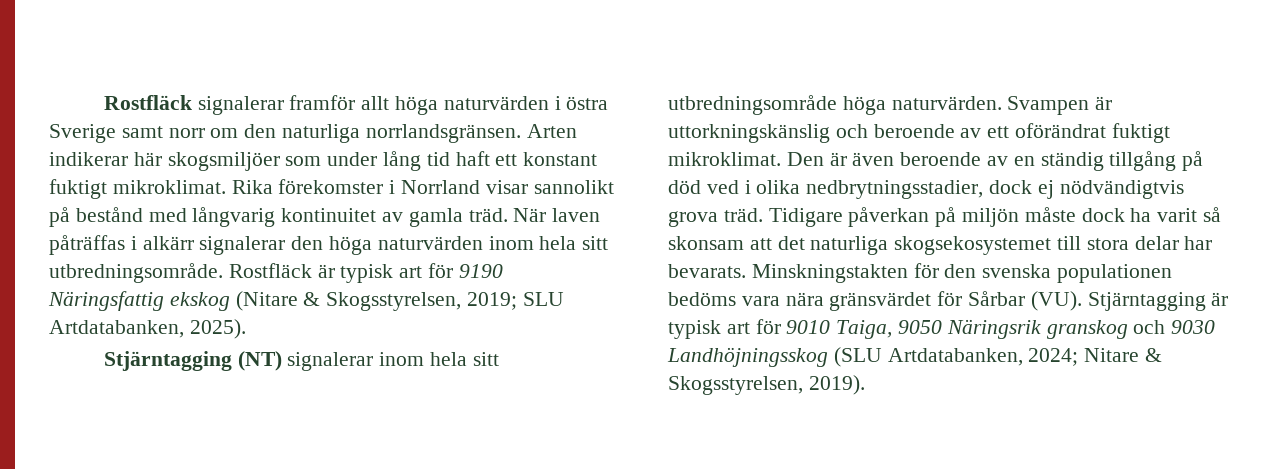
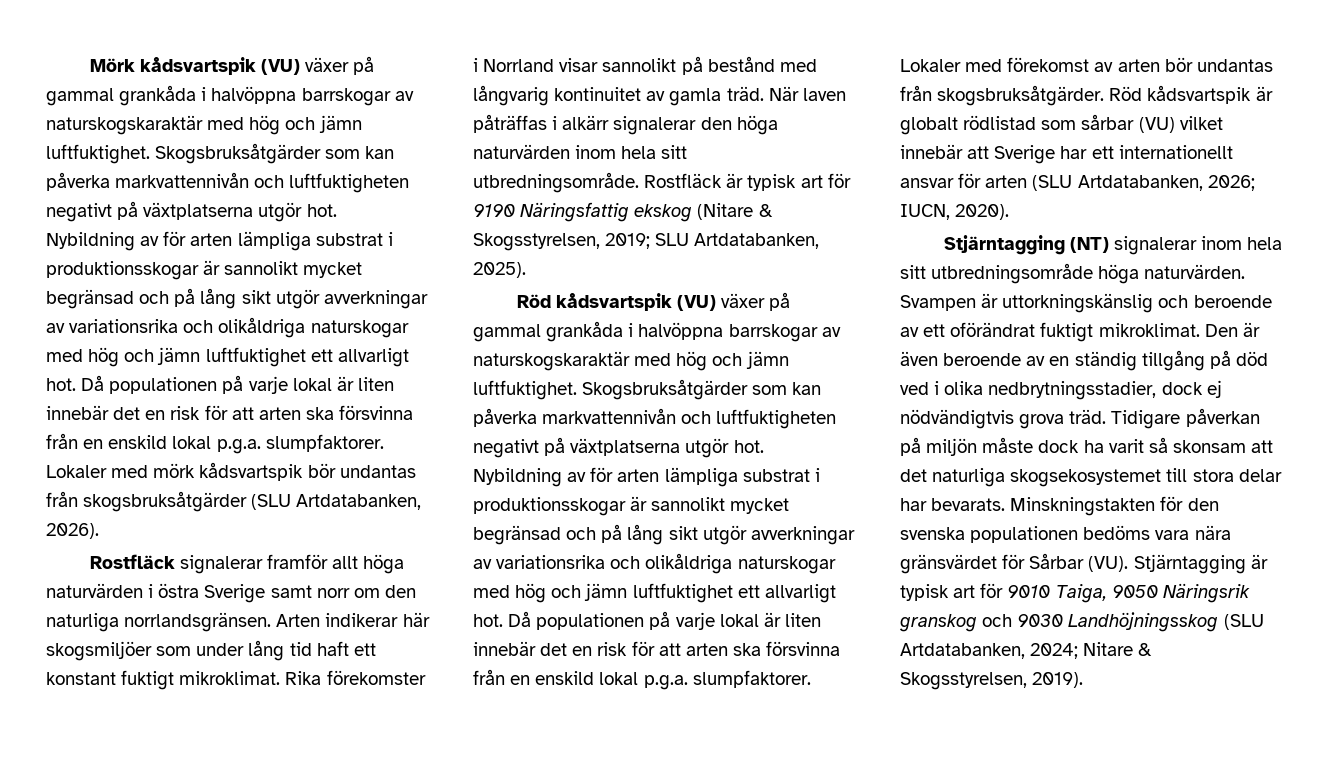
+ Mörk kådsvartspik (VU) växer på gammal grankåda i halvöppna barrskogar av naturskogskaraktär med hög och jämn luftfuktighet. Skogsbruksåtgärder som kan påverka markvattennivån och luftfuktigheten negativt på växtplatserna utgör hot. Nybildning av för arten lämpliga substrat i produktionsskogar är sannolikt mycket begränsad och på lång sikt utgör avverkningar av variationsrika och olikåldriga naturskogar med hög och jämn luftfuktighet ett allvarligt hot. Då populationen på varje lokal är liten innebär det en risk för att arten ska försvinna från en enskild lokal p.g.a. slumpfaktorer. Lokaler med mörk kådsvartspik bör undantas från skogsbruksåtgärder (SLU Artdatabanken, 2026).
+ Röd kådsvartspik (VU) växer på gammal grankåda i halvöppna barrskogar av naturskogskaraktär med hög och jämn luftfuktighet. Skogsbruksåtgärder som kan påverka markvattennivån och luftfuktigheten negativt på växtplatserna utgör hot. Nybildning av för arten lämpliga substrat i produktionsskogar är sannolikt mycket begränsad och på lång sikt utgör avverkningar av variationsrika och olikåldriga naturskogar med hög och jämn luftfuktighet ett allvarligt hot. Då populationen på varje lokal är liten innebär det en risk för att arten ska försvinna från en enskild lokal p.g.a. slumpfaktorer. Lokaler med förekomst av arten bör undantas från skogsbruksåtgärder. Röd kådsvartspik är globalt rödlistad som sårbar (VU) vilket innebär att Sverige har ett internationellt ansvar för arten (SLU Artdatabanken, 2026; IUCN, 2020).

